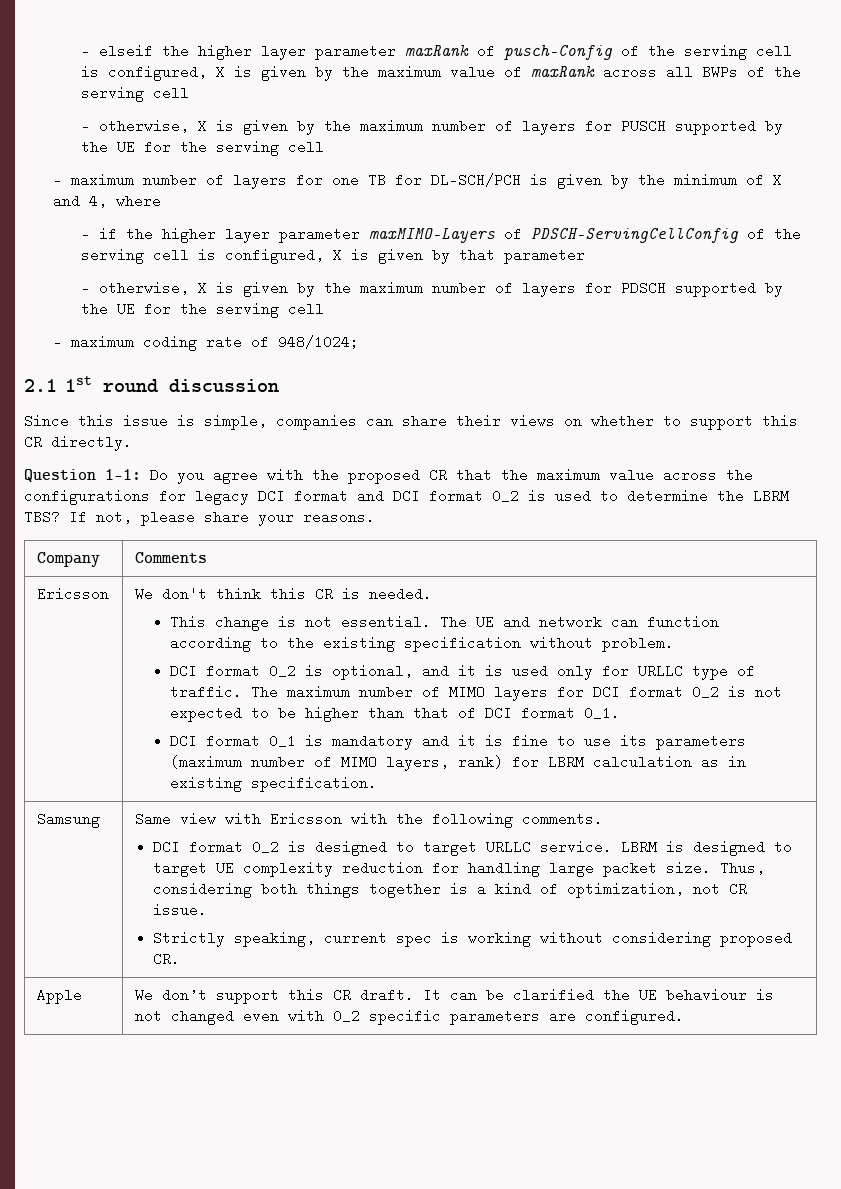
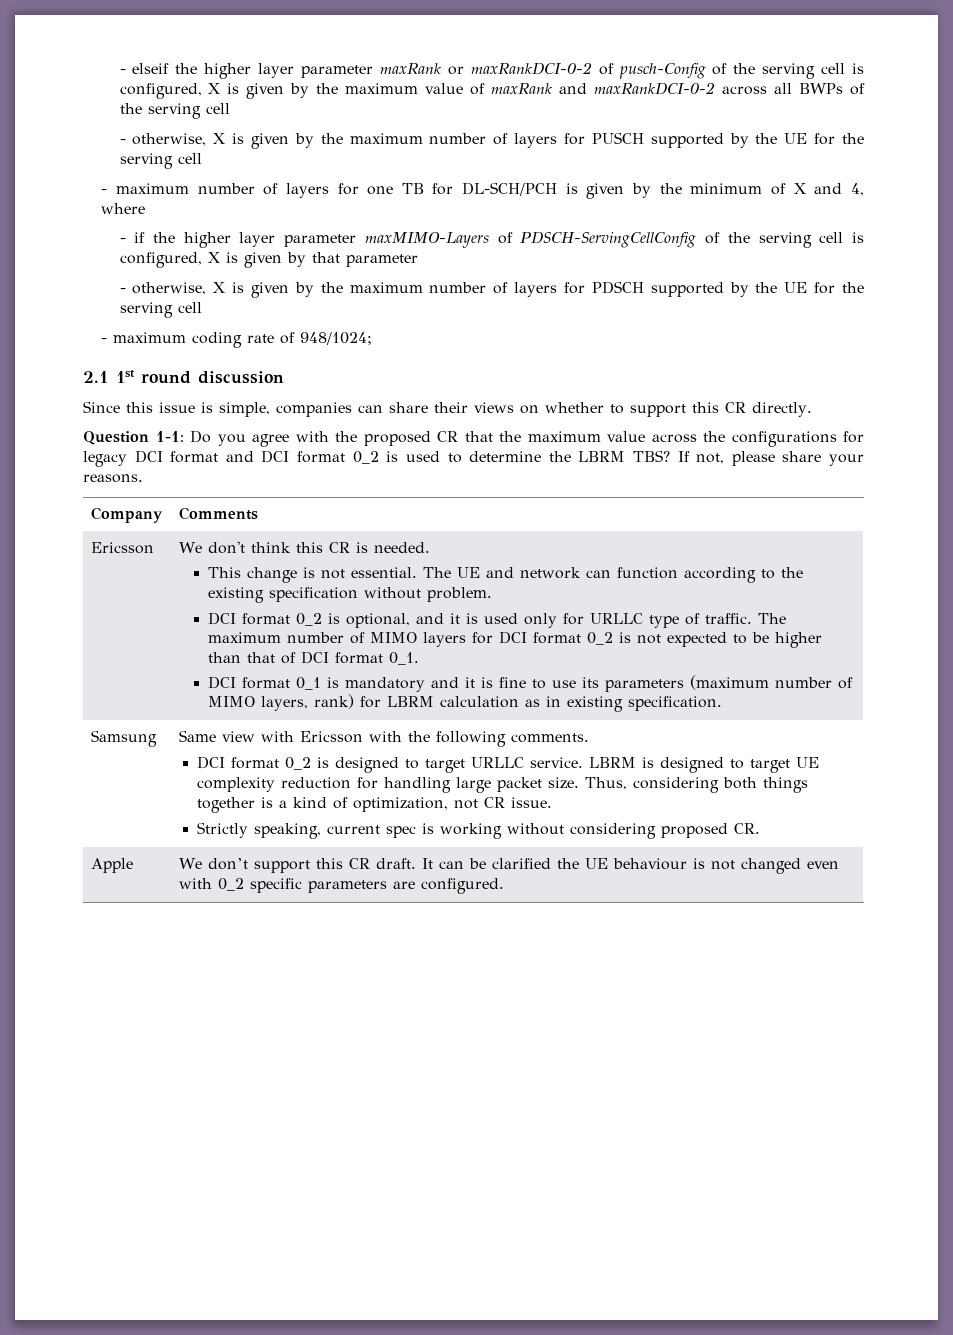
- - elseif the higher layer parameter maxRank of pusch-Config of the serving cell is configured, X is given by the maximum value of maxRank across all BWPs of the serving cell
+ - elseif the higher layer parameter maxRank or maxRankDCI-0-2 of pusch-Config of the serving cell is configured, X is given by the maximum value of maxRank and maxRankDCI-0-2 across all BWPs of the serving cell

